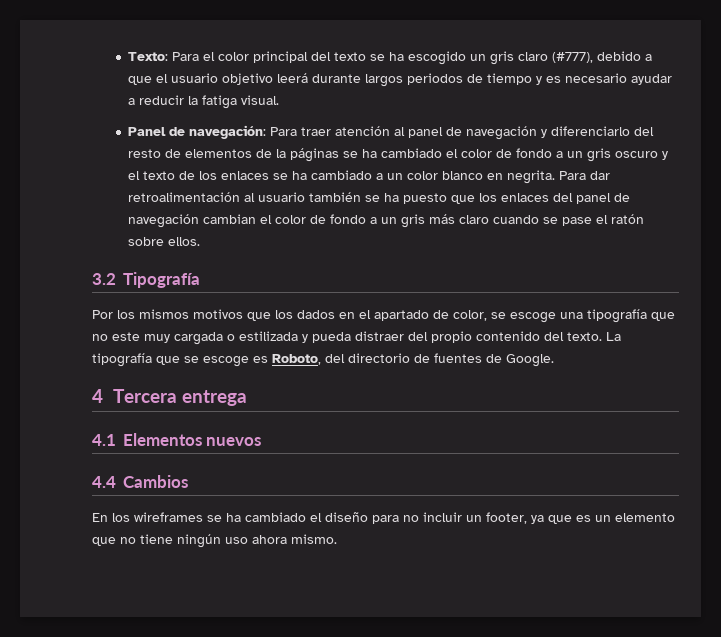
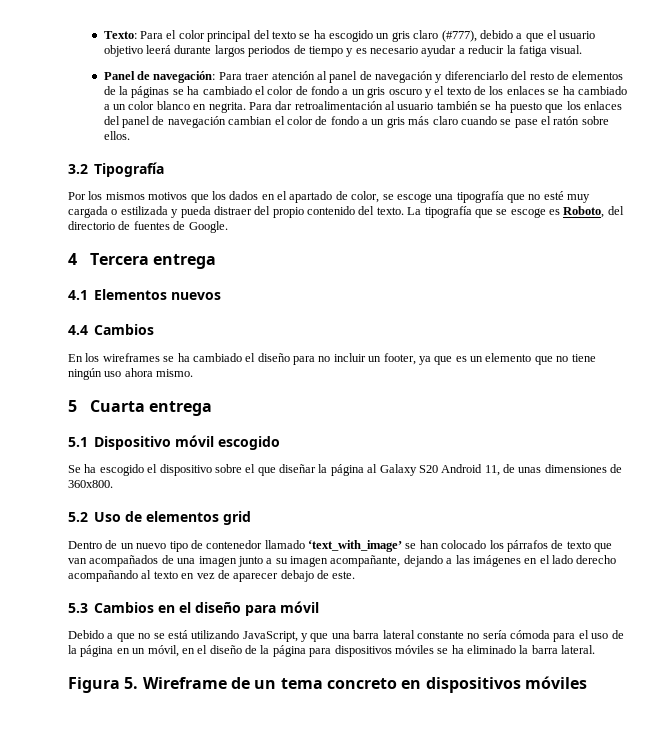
- Por los mismos motivos que los dados en el apartado de color, se escoge una tipografía que no este muy cargada o estilizada y pueda distraer del propio contenido del texto.
+ Por los mismos motivos que los dados en el apartado de color, se escoge una tipografía que no esté muy cargada o estilizada y pueda distraer del propio contenido del texto.
+ 5 Cuarta entrega
+ 5.1 Dispositivo móvil escogido
+ Se ha escogido el dispositivo sobre el que diseñar la página al Galaxy S20 Android 11, de unas dimensiones de 360x800.
+ 5.2 Uso de elementos grid
+ Dentro de un nuevo tipo de contenedor llamado ‘text_with_image’ se han colocado los párrafos de texto que van acompañados de una imagen junto a su imagen acompañante, dejando a las imágenes en el lado derecho acompañando al texto en vez de aparecer debajo de este.
+ 5.3 Cambios en el diseño para móvil
+ Debido a que no se está utilizando JavaScript, y que una barra lateral constante no sería cómoda para el uso de la página en un móvil, en el diseño de la página para dispositivos móviles se ha eliminado la barra lateral.
+ Figura 5. Wireframe de un tema concreto en dispositivos móviles

